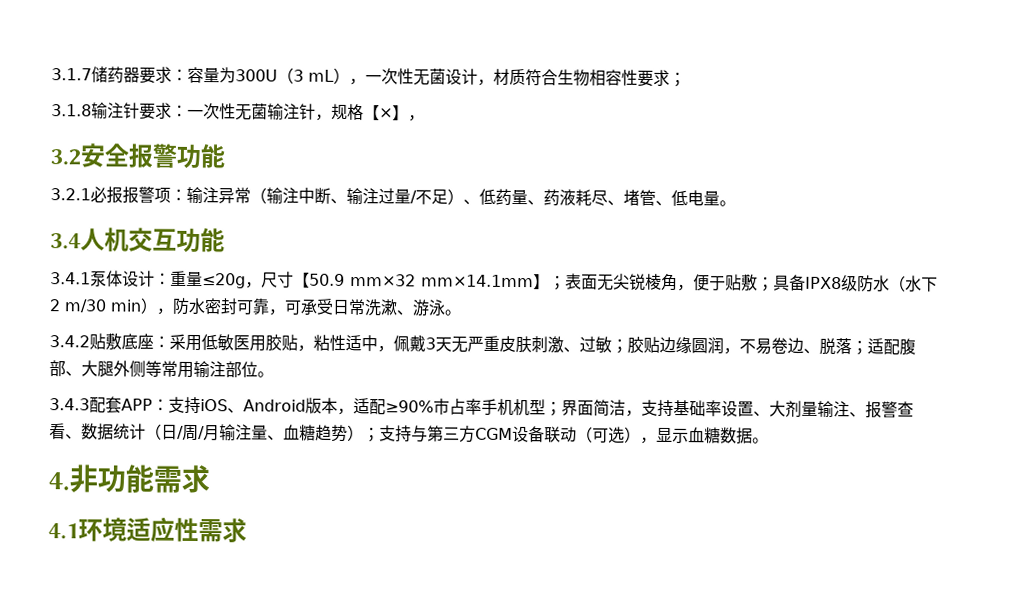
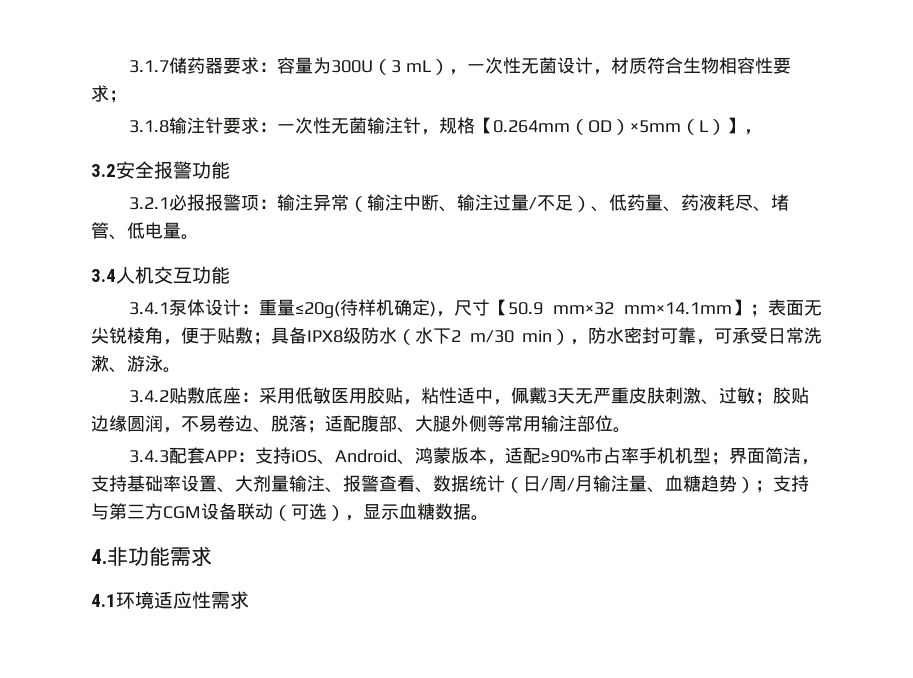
- 3.1.8输注针要求：一次性无菌输注针，规格【×】，
+ 3.1.8输注针要求：一次性无菌输注针，规格【0.264mm（OD）×5mm（L）】，
- 3.4.1泵体设计：重量≤20g，尺寸【50.9 mm×32 mm×14.1mm】；表面无尖锐棱角，便于贴敷；具备IPX8级防水（水下2 m/30 min），防水密封可靠，可承受日常洗漱、游泳。
+ 3.4.1泵体设计：重量≤20g(待样机确定)，尺寸【50.9 mm×32 mm×14.1mm】；表面无尖锐棱角，便于贴敷；具备IPX8级防水（水下2 m/30 min），防水密封可靠，可承受日常洗漱、游泳。
- 3.4.3配套APP：支持iOS、Android版本，适配≥90%市占率手机机型；界面简洁，支持基础率设置、大剂量输注、报警查看、数据统计（日/周/月输注量、血糖趋势）；支持与第三方CGM设备联动（可选），显示血糖数据。
+ 3.4.3配套APP：支持iOS、Android、鸿蒙版本，适配≥90%市占率手机机型；界面简洁，支持基础率设置、大剂量输注、报警查看、数据统计（日/周/月输注量、血糖趋势）；支持与第三方CGM设备联动（可选），显示血糖数据。

